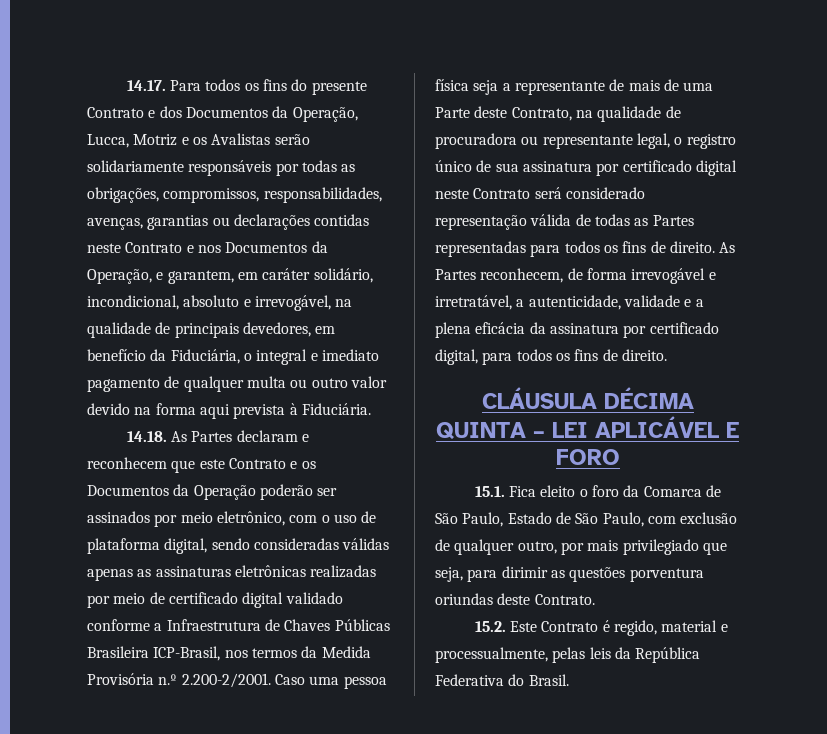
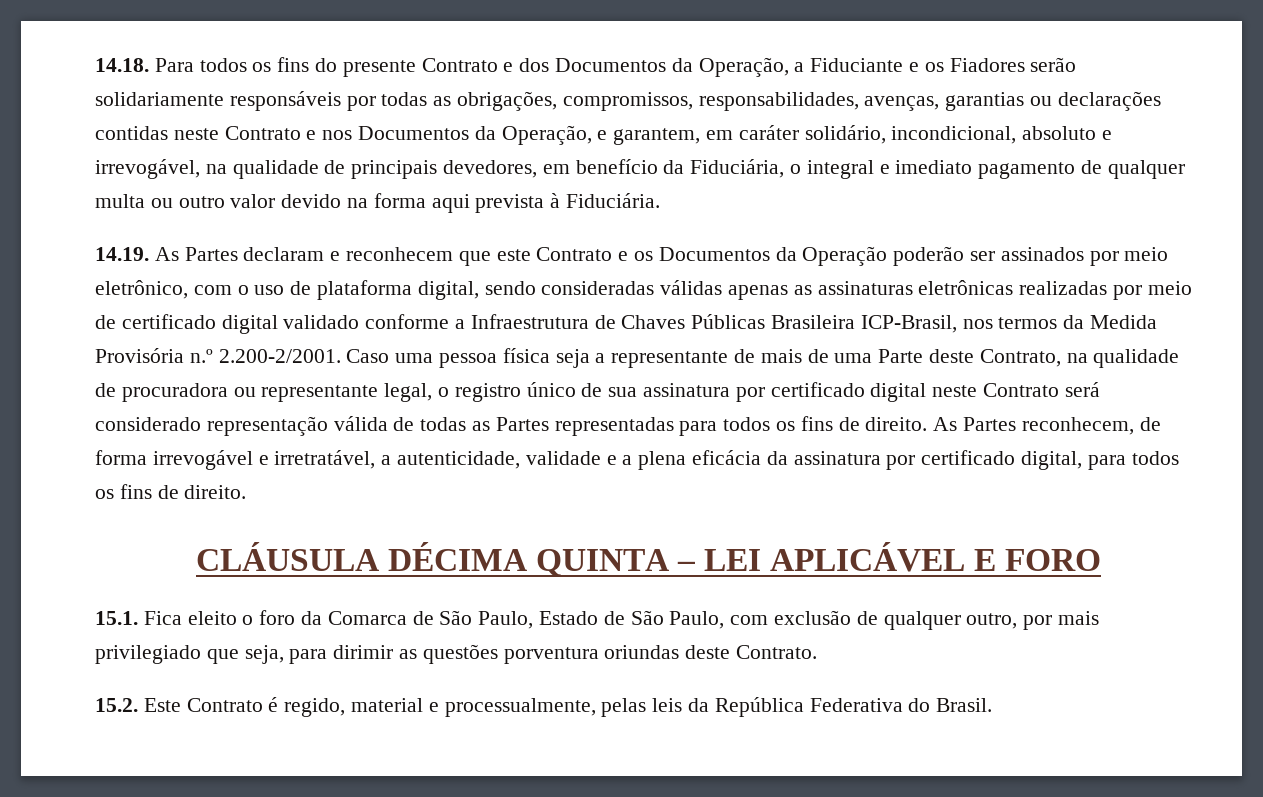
- 14.17. Para todos os fins do presente Contrato e dos Documentos da Operação, Lucca, Motriz e os Avalistas serão solidariamente responsáveis por todas as obrigações, compromissos, responsabilidades, avenças, garantias ou declarações contidas neste Contrato e nos Documentos da Operação, e garantem, em caráter solidário, incondicional, absoluto e irrevogável, na qualidade de principais devedores, em benefício da Fiduciária, o integral e imediato pagamento de qualquer multa ou outro valor devido na forma aqui prevista à Fiduciária.
+ 14.18. Para todos os fins do presente Contrato e dos Documentos da Operação, a Fiduciante e os Fiadores serão solidariamente responsáveis por todas as obrigações, compromissos, responsabilidades, avenças, garantias ou declarações contidas neste Contrato e nos Documentos da Operação, e garantem, em caráter solidário, incondicional, absoluto e irrevogável, na qualidade de principais devedores, em benefício da Fiduciária, o integral e imediato pagamento de qualquer multa ou outro valor devido na forma aqui prevista à Fiduciária.
- 14.18. As Partes declaram e reconhecem que este Contrato e os Documentos da Operação poderão ser assinados por meio eletrônico, com o uso de plataforma digital, sendo consideradas válidas apenas as assinaturas eletrônicas realizadas por meio de certificado digital validado conforme a Infraestrutura de Chaves Públicas Brasileira ICP-Brasil, nos termos da Medida Provisória n.º 2.200-2/2001. Caso uma pessoa física seja a representante de mais de uma Parte deste Contrato, na qualidade de procuradora ou representante legal, o registro único de sua assinatura por certificado digital neste Contrato será considerado representação válida de todas as Partes representadas para todos os fins de direito.
+ 14.19. As Partes declaram e reconhecem que este Contrato e os Documentos da Operação poderão ser assinados por meio eletrônico, com o uso de plataforma digital, sendo consideradas válidas apenas as assinaturas eletrônicas realizadas por meio de certificado digital validado conforme a Infraestrutura de Chaves Públicas Brasileira ICP-Brasil, nos termos da Medida Provisória n.º 2.200-2/2001. Caso uma pessoa física seja a representante de mais de uma Parte deste Contrato, na qualidade de procuradora ou representante legal, o registro único de sua assinatura por certificado digital neste Contrato será considerado representação válida de todas as Partes representadas para todos os fins de direito.

